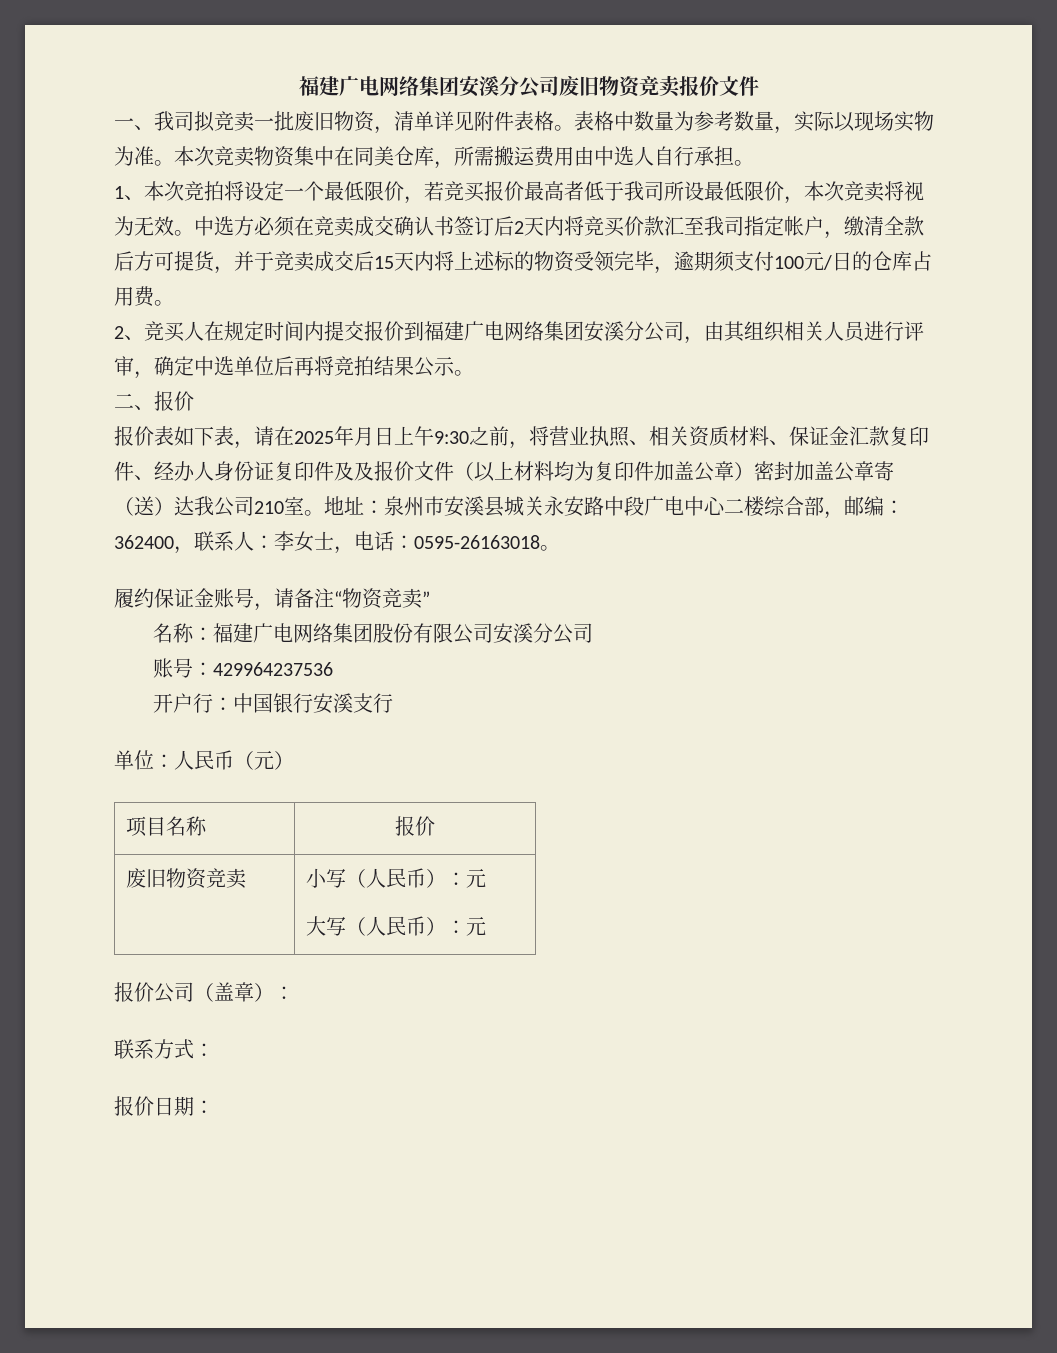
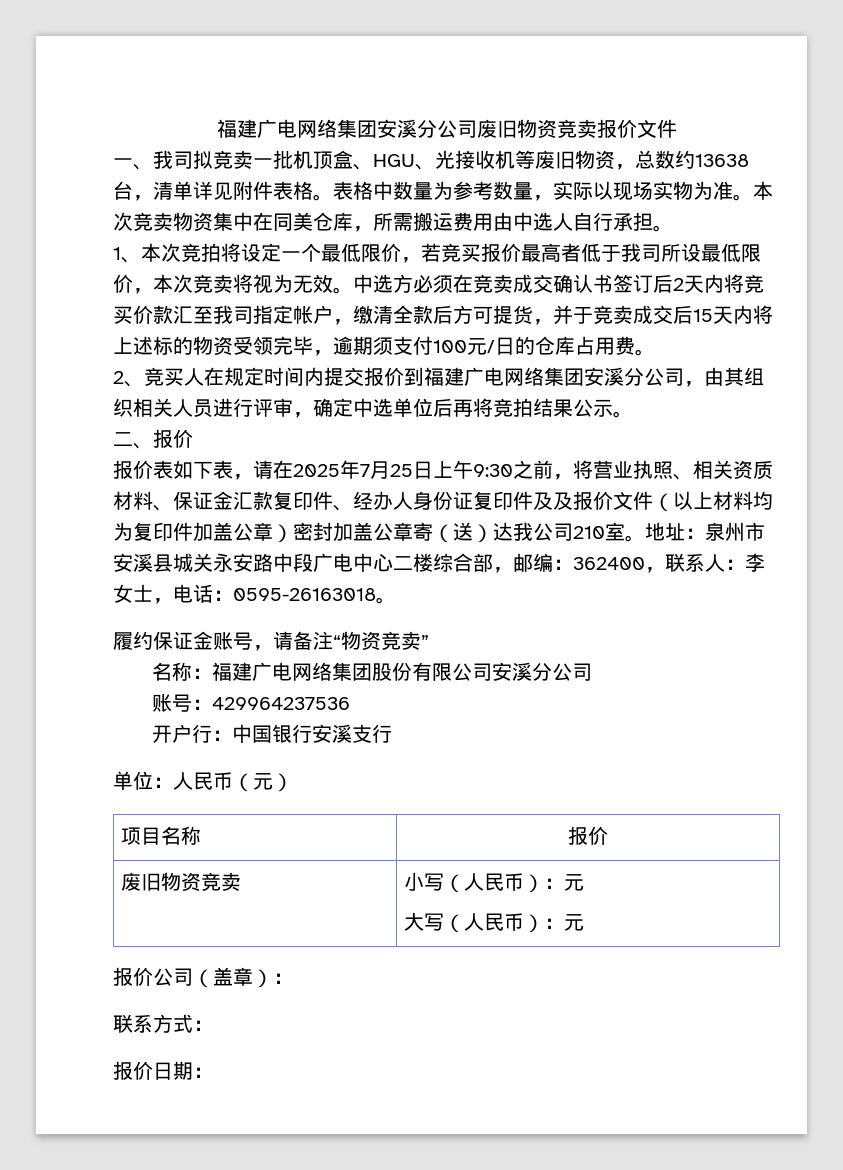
- 一、我司拟竞卖一批废旧物资，清单详见附件表格。
+ 一、我司拟竞卖一批机顶盒、HGU、光接收机等废旧物资，总数约13638台，清单详见附件表格。
- 报价表如下表，请在2025年月日上午9:30之前，将营业执照、相关资质材料、保证金汇款复印件、经办人身份证复印件及及报价文件（以上材料均为复印件加盖公章）密封加盖公章寄（送）达我公司210室。
+ 报价表如下表，请在2025年7月25日上午9:30之前，将营业执照、相关资质材料、保证金汇款复印件、经办人身份证复印件及及报价文件（以上材料均为复印件加盖公章）密封加盖公章寄（送）达我公司210室。

